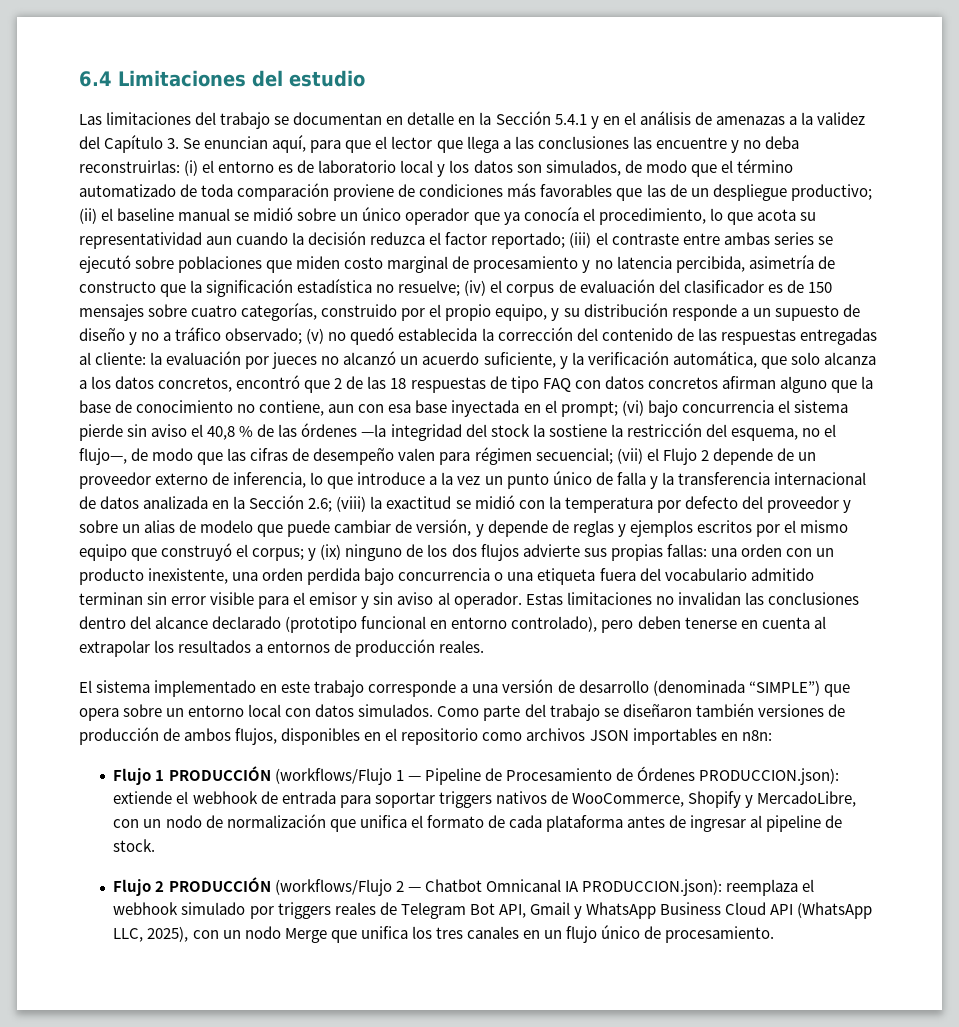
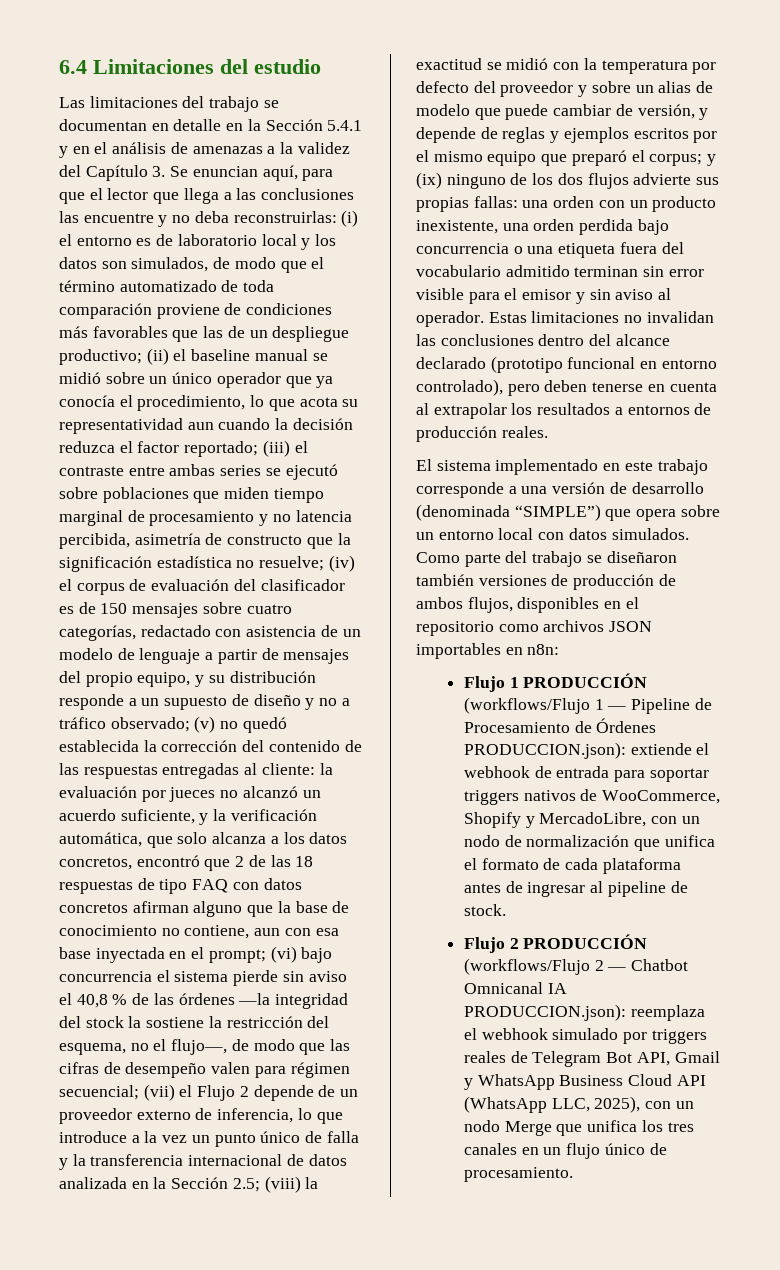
- (iii) el contraste entre ambas series se ejecutó sobre poblaciones que miden costo marginal de procesamiento y no latencia percibida, asimetría de constructo que la significación estadística no resuelve;
+ (iii) el contraste entre ambas series se ejecutó sobre poblaciones que miden tiempo marginal de procesamiento y no latencia percibida, asimetría de constructo que la significación estadística no resuelve;
- (iv) el corpus de evaluación del clasificador es de 150 mensajes sobre cuatro categorías, construido por el propio equipo, y su distribución responde a un supuesto de diseño y no a tráfico observado;
+ (iv) el corpus de evaluación del clasificador es de 150 mensajes sobre cuatro categorías, redactado con asistencia de un modelo de lenguaje a partir de mensajes del propio equipo, y su distribución responde a un supuesto de diseño y no a tráfico observado;
- (vii) el Flujo 2 depende de un proveedor externo de inferencia, lo que introduce a la vez un punto único de falla y la transferencia internacional de datos analizada en la Sección 2.6;
+ (vii) el Flujo 2 depende de un proveedor externo de inferencia, lo que introduce a la vez un punto único de falla y la transferencia internacional de datos analizada en la Sección 2.5;
- (viii) la exactitud se midió con la temperatura por defecto del proveedor y sobre un alias de modelo que puede cambiar de versión, y depende de reglas y ejemplos escritos por el mismo equipo que construyó el corpus;
+ (viii) la exactitud se midió con la temperatura por defecto del proveedor y sobre un alias de modelo que puede cambiar de versión, y depende de reglas y ejemplos escritos por el mismo equipo que preparó el corpus;

